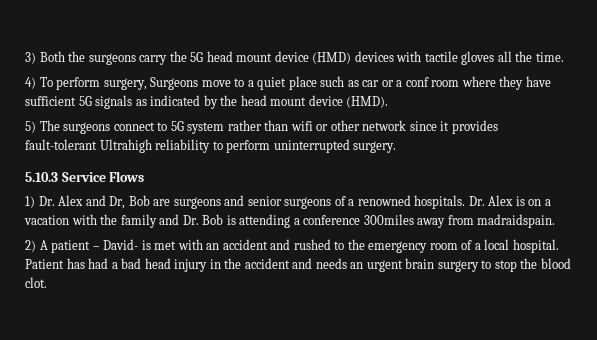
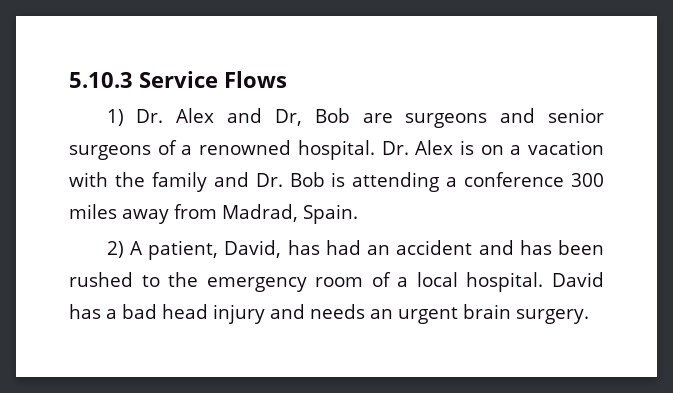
- 3) Both the surgeons carry the 5G head mount device (HMD) devices with tactile gloves all the time.
- 4) To perform surgery, Surgeons move to a quiet place such as car or a conf room where they have sufficient 5G signals as indicated by the head mount device (HMD).
- 5) The surgeons connect to 5G system rather than wifi or other network since it provides fault-tolerant Ultrahigh reliability to perform uninterrupted surgery.
- 1) Dr. Alex and Dr, Bob are surgeons and senior surgeons of a renowned hospitals.
+ 1) Dr. Alex and Dr, Bob are surgeons and senior surgeons of a renowned hospital.
- Dr. Alex is on a vacation with the family and Dr. Bob is attending a conference 300miles away from madraidspain.
- 2) A patient – David- is met with an accident and rushed to the emergency room of a local hospital.
+ Dr. Alex is on a vacation with the family and Dr. Bob is attending a conference 300 miles away from Madrad, Spain.
+ 2) A patient, David, has had an accident and has been rushed to the emergency room of a local hospital.
- Patient has had a bad head injury in the accident and needs an urgent brain surgery to stop the blood clot.
+ David has a bad head injury and needs an urgent brain surgery.

